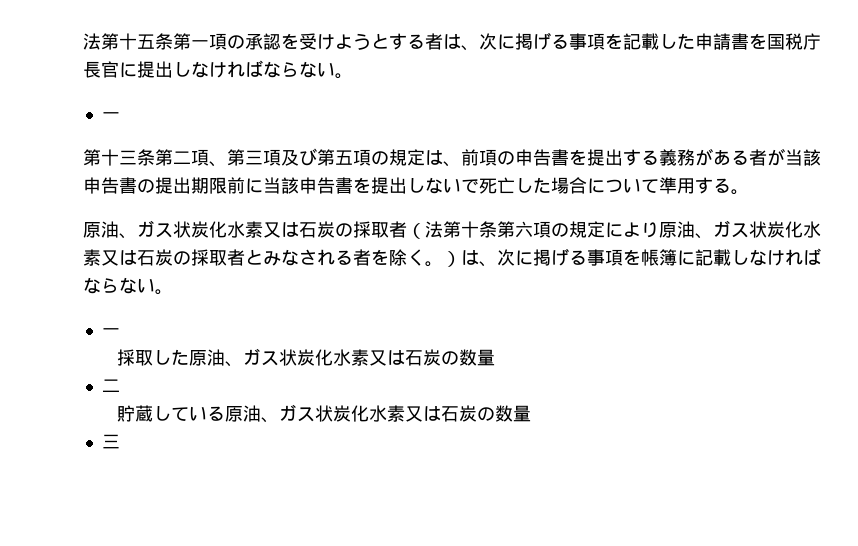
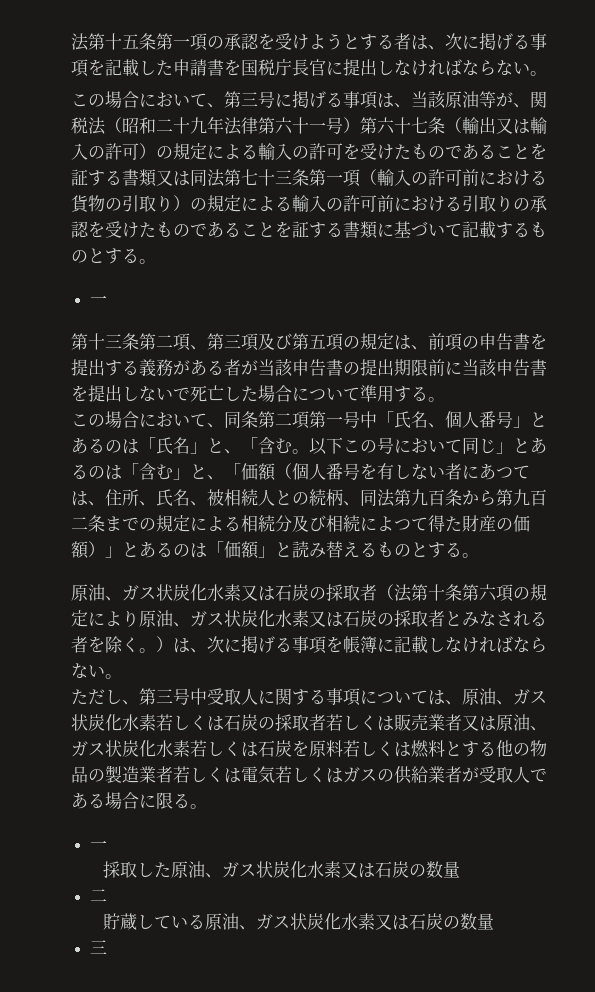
+ この場合において、第三号に掲げる事項は、当該原油等が、関税法（昭和二十九年法律第六十一号）第六十七条（輸出又は輸入の許可）の規定による輸入の許可を受けたものであることを証する書類又は同法第七十三条第一項（輸入の許可前における貨物の引取り）の規定による輸入の許可前における引取りの承認を受けたものであることを証する書類に基づいて記載するものとする。
+ この場合において、同条第二項第一号中「氏名、個人番号」とあるのは「氏名」と、「含む。以下この号において同じ」とあるのは「含む」と、「価額（個人番号を有しない者にあつては、住所、氏名、被相続人との続柄、同法第九百条から第九百二条までの規定による相続分及び相続によつて得た財産の価額）」とあるのは「価額」と読み替えるものとする。
+ ただし、第三号中受取人に関する事項については、原油、ガス状炭化水素若しくは石炭の採取者若しくは販売業者又は原油、ガス状炭化水素若しくは石炭を原料若しくは燃料とする他の物品の製造業者若しくは電気若しくはガスの供給業者が受取人である場合に限る。

